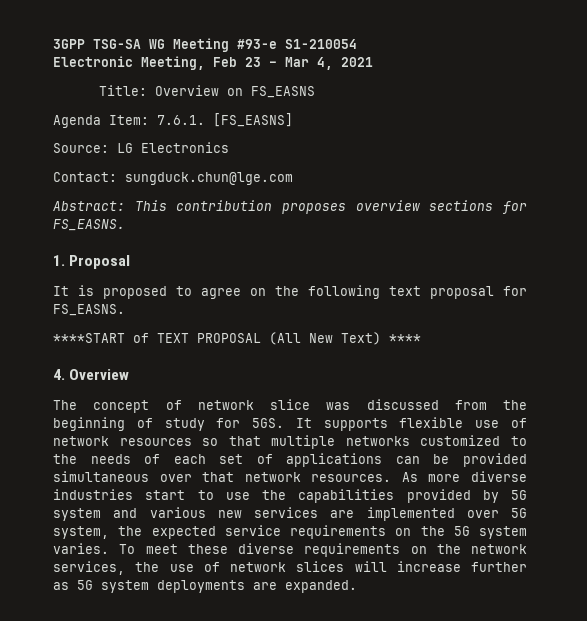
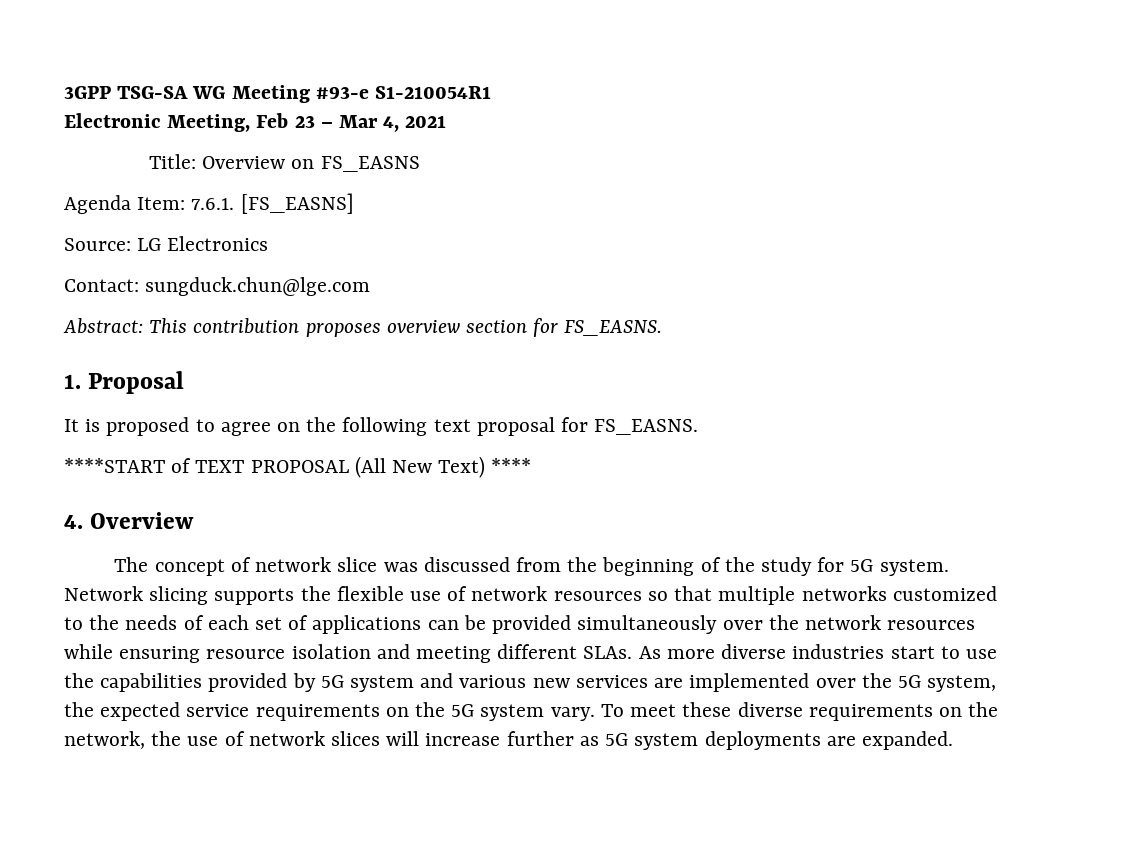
- 3GPP TSG-SA WG Meeting #93-e S1-210054
+ 3GPP TSG-SA WG Meeting #93-e S1-210054R1
- Abstract: This contribution proposes overview sections for FS_EASNS.
+ Abstract: This contribution proposes overview section for FS_EASNS.
- The concept of network slice was discussed from the beginning of study for 5GS. It supports flexible use of network resources so that multiple networks customized to the needs of each set of applications can be provided simultaneous over that network resources.
+ The concept of network slice was discussed from the beginning of the study for 5G system. Network slicing supports the flexible use of network resources so that multiple networks customized to the needs of each set of applications can be provided simultaneously over the network resources while ensuring resource isolation and meeting different SLAs.
- As more diverse industries start to use the capabilities provided by 5G system and various new services are implemented over 5G system, the expected service requirements on the 5G system varies.
+ As more diverse industries start to use the capabilities provided by 5G system and various new services are implemented over the 5G system, the expected service requirements on the 5G system vary.
- To meet these diverse requirements on the network services, the use of network slices will increase further as 5G system deployments are expanded.
+ To meet these diverse requirements on the network, the use of network slices will increase further as 5G system deployments are expanded.

